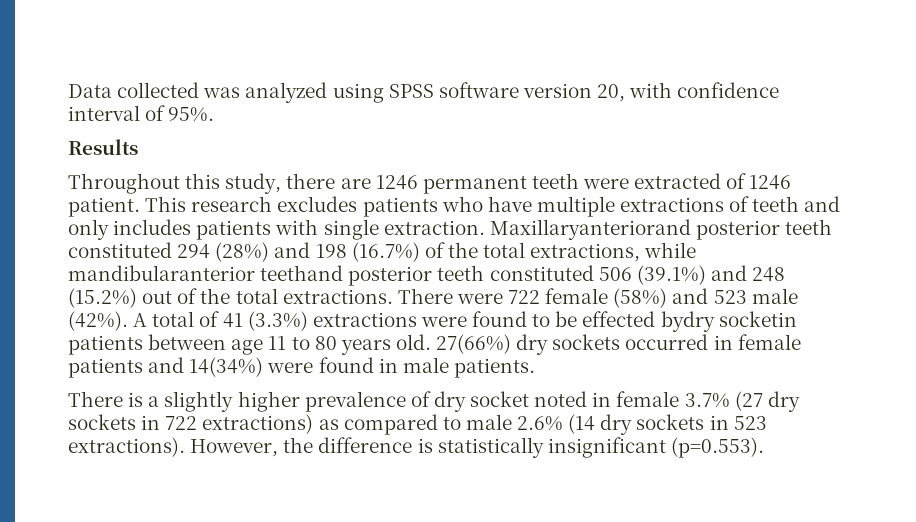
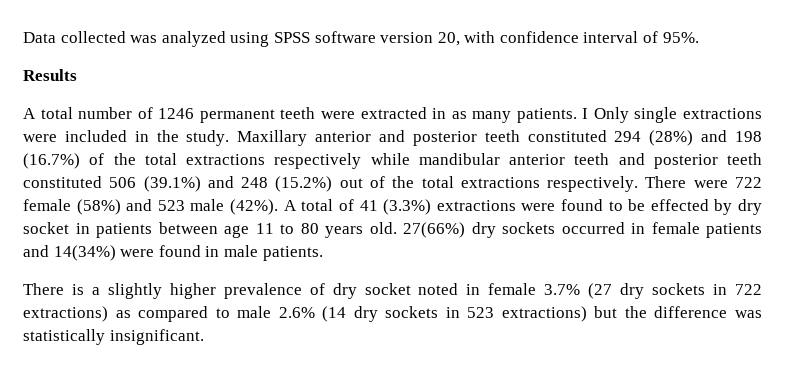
- Throughout this study, there are 1246 permanent teeth were extracted of 1246 patient. This research excludes patients who have multiple extractions of teeth and only includes patients with single extraction. Maxillaryanteriorand posterior teeth constituted 294 (28%) and 198 (16.7%) of the total extractions, while mandibularanterior teethand posterior teeth constituted 506 (39.1%) and 248 (15.2%) out of the total extractions.
+ A total number of 1246 permanent teeth were extracted in as many patients. I Only single extractions were included in the study. Maxillary anterior and posterior teeth constituted 294 (28%) and 198 (16.7%) of the total extractions respectively while mandibular anterior teeth and posterior teeth constituted 506 (39.1%) and 248 (15.2%) out of the total extractions respectively.
- A total of 41 (3.3%) extractions were found to be effected bydry socketin patients between age 11 to 80 years old.
+ A total of 41 (3.3%) extractions were found to be effected by dry socket in patients between age 11 to 80 years old.
- There is a slightly higher prevalence of dry socket noted in female 3.7% (27 dry sockets in 722 extractions) as compared to male 2.6% (14 dry sockets in 523 extractions). However, the difference is statistically insignificant (p=0.553).
+ There is a slightly higher prevalence of dry socket noted in female 3.7% (27 dry sockets in 722 extractions) as compared to male 2.6% (14 dry sockets in 523 extractions) but the difference was statistically insignificant.

